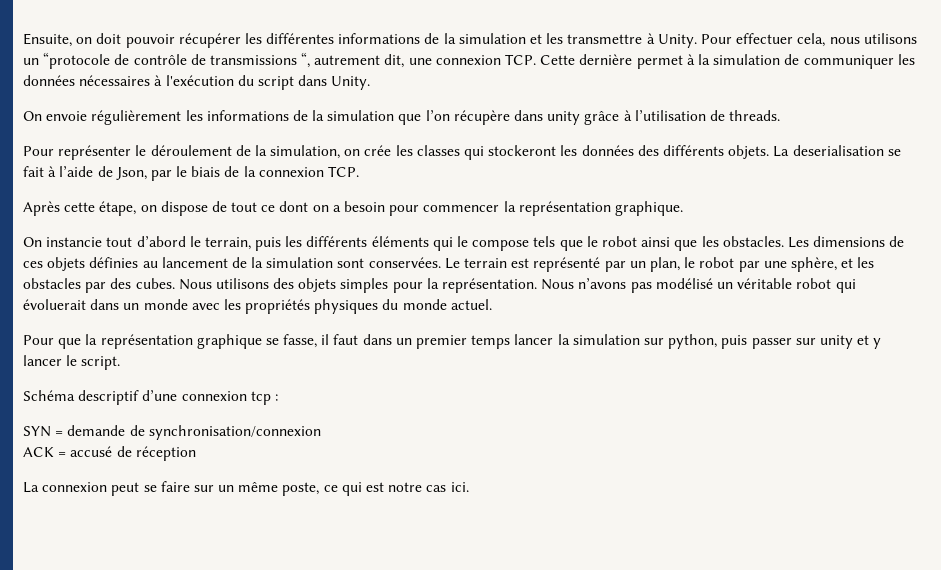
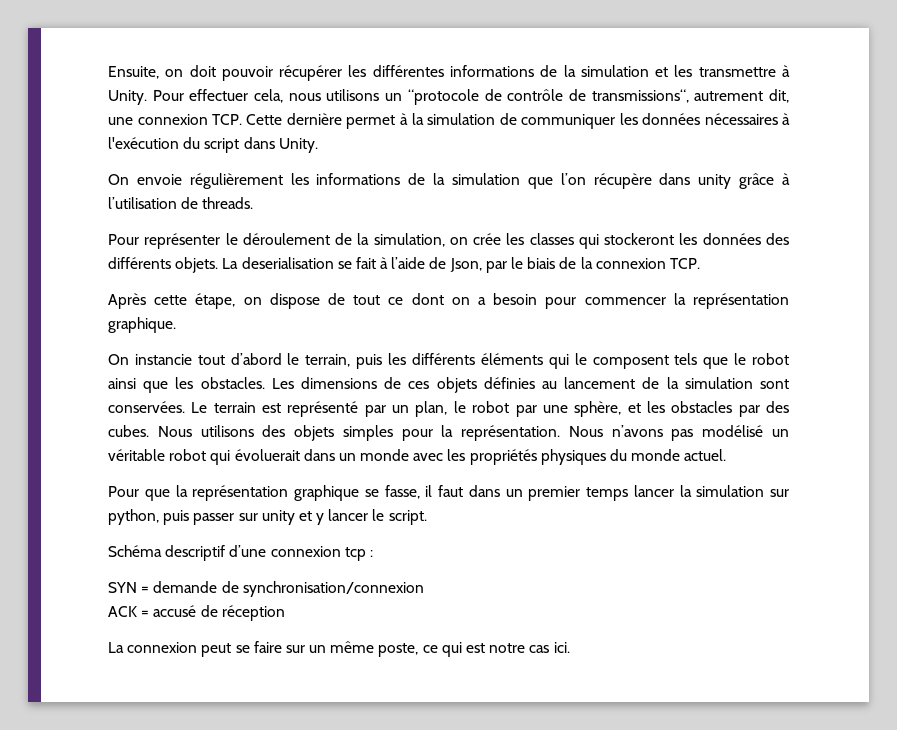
- Pour effectuer cela, nous utilisons un “protocole de contrôle de transmissions “, autrement dit, une connexion TCP. Cette dernière permet à la simulation de communiquer les données nécessaires à l'exécution du script dans Unity.
+ Pour effectuer cela, nous utilisons un “protocole de contrôle de transmissions“, autrement dit, une connexion TCP. Cette dernière permet à la simulation de communiquer les données nécessaires à l'exécution du script dans Unity.
- On instancie tout d’abord le terrain, puis les différents éléments qui le compose tels que le robot ainsi que les obstacles.
+ On instancie tout d’abord le terrain, puis les différents éléments qui le composent tels que le robot ainsi que les obstacles.

